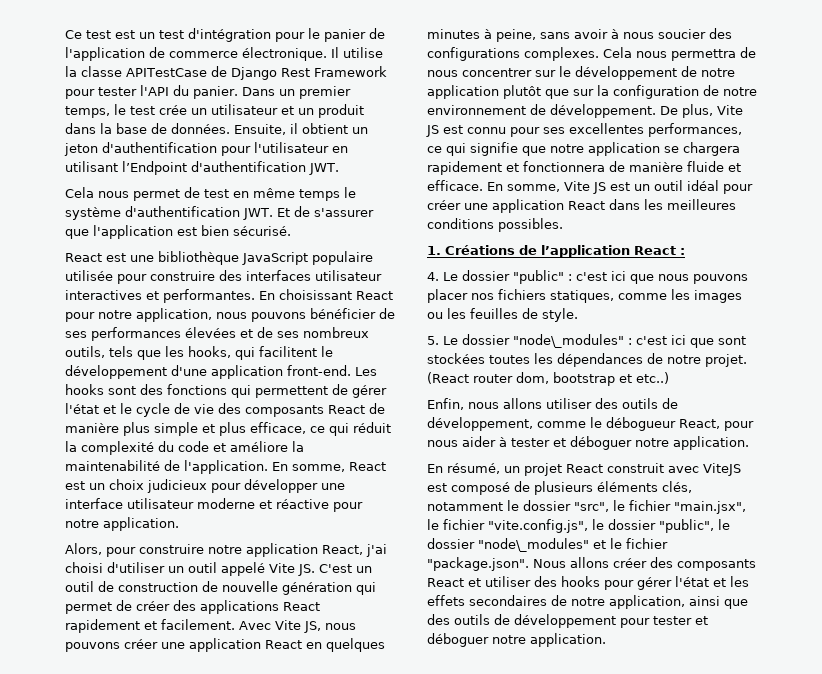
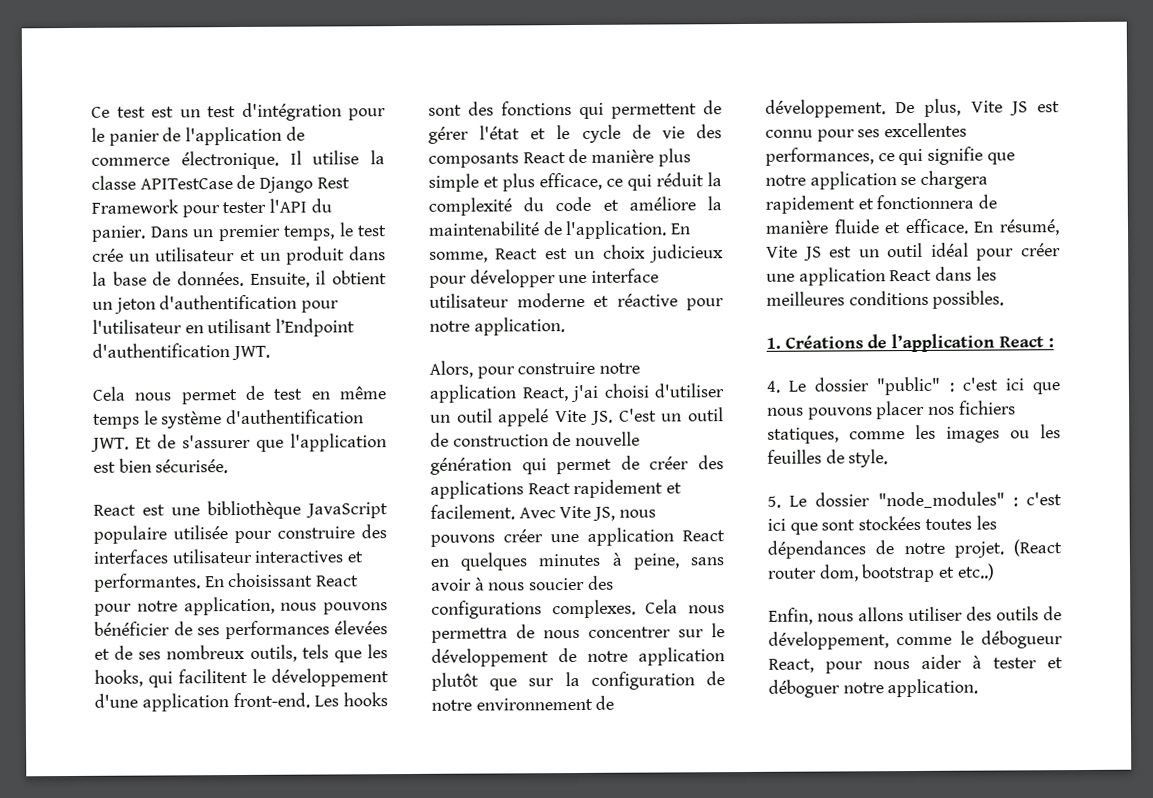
- Cela nous permet de test en même temps le système d'authentification JWT. Et de s'assurer que l'application est bien sécurisé.
+ Cela nous permet de test en même temps le système d'authentification JWT. Et de s'assurer que l'application est bien sécurisée.
- En somme, Vite JS est un outil idéal pour créer une application React dans les meilleures conditions possibles.
+ En résumé, Vite JS est un outil idéal pour créer une application React dans les meilleures conditions possibles.
- 5. Le dossier "node\_modules" : c'est ici que sont stockées toutes les dépendances de notre projet.
+ 5. Le dossier "node_modules" : c'est ici que sont stockées toutes les dépendances de notre projet.
- En résumé, un projet React construit avec ViteJS est composé de plusieurs éléments clés, notamment le dossier "src", le fichier "main.jsx", le fichier "vite.config.js", le dossier "public", le dossier "node\_modules" et le fichier "package.json". Nous allons créer des composants React et utiliser des hooks pour gérer l'état et les effets secondaires de notre application, ainsi que des outils de développement pour tester et déboguer notre application.

